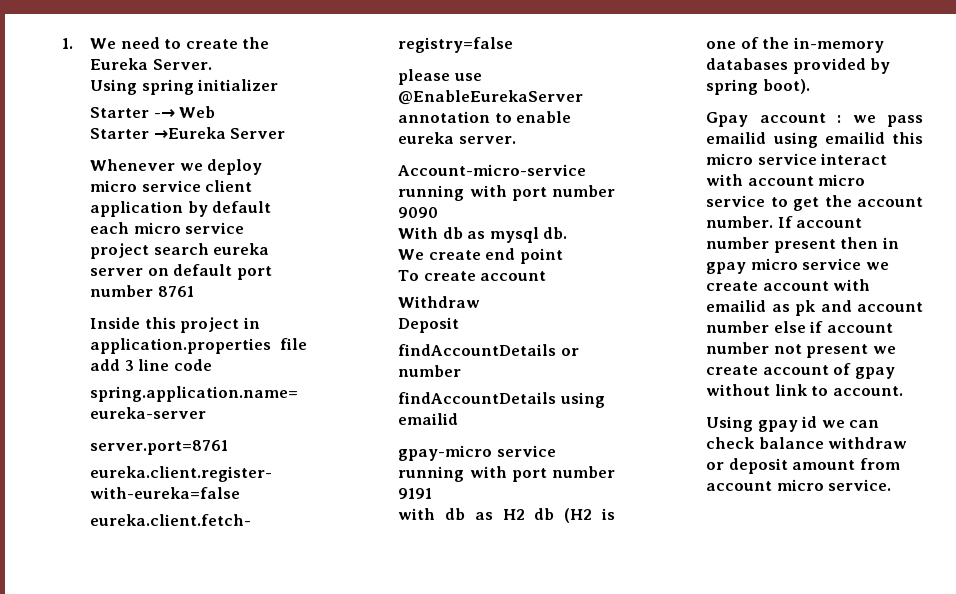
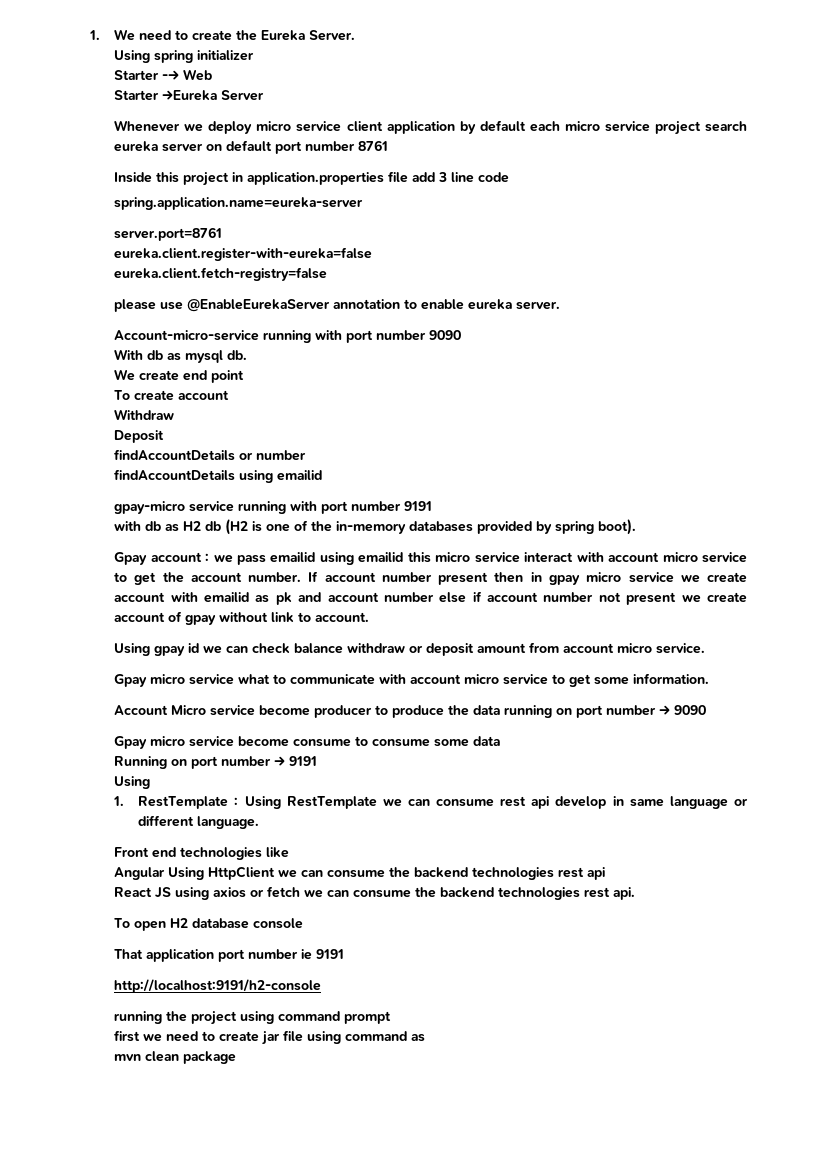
+ Gpay micro service what to communicate with account micro service to get some information.
+ Account Micro service become producer to produce the data running on port number → 9090
+ Gpay micro service become consume to consume some data
+ Running on port number → 9191
+ Using
+ 1. RestTemplate : Using RestTemplate we can consume rest api develop in same language or different language.
+ Front end technologies like
+ Angular Using HttpClient we can consume the backend technologies rest api
+ React JS using axios or fetch we can consume the backend technologies rest api.
+ To open H2 database console
+ That application port number ie 9191
+ http://localhost:9191/h2-console
+ running the project using command prompt
+ first we need to create jar file using command as
+ mvn clean package

